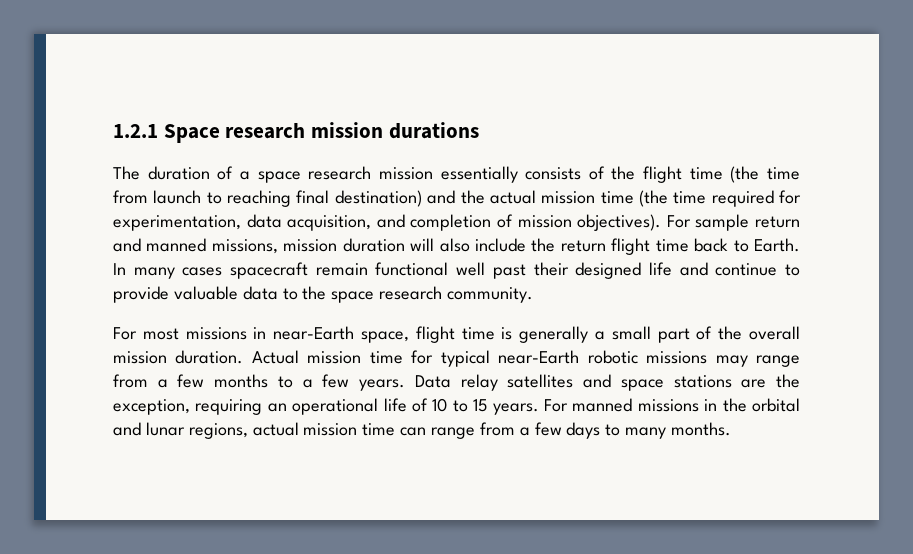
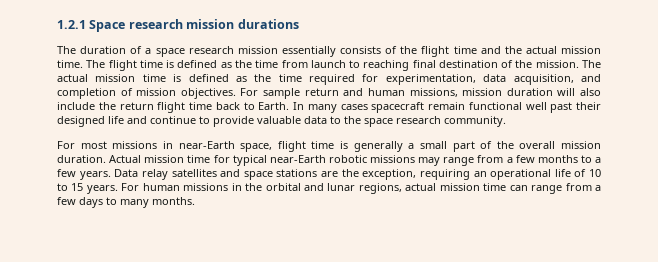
- The duration of a space research mission essentially consists of the flight time (the time from launch to reaching final destination) and the actual mission time (the time required for experimentation, data acquisition, and completion of mission objectives).
+ The duration of a space research mission essentially consists of the flight time and the actual mission time. The flight time is defined as the time from launch to reaching final destination of the mission. The actual mission time is defined as the time required for experimentation, data acquisition, and completion of mission objectives.
- For sample return and manned missions, mission duration will also include the return flight time back to Earth.
+ For sample return and human missions, mission duration will also include the return flight time back to Earth.
- For manned missions in the orbital and lunar regions, actual mission time can range from a few days to many months.
+ For human missions in the orbital and lunar regions, actual mission time can range from a few days to many months.

